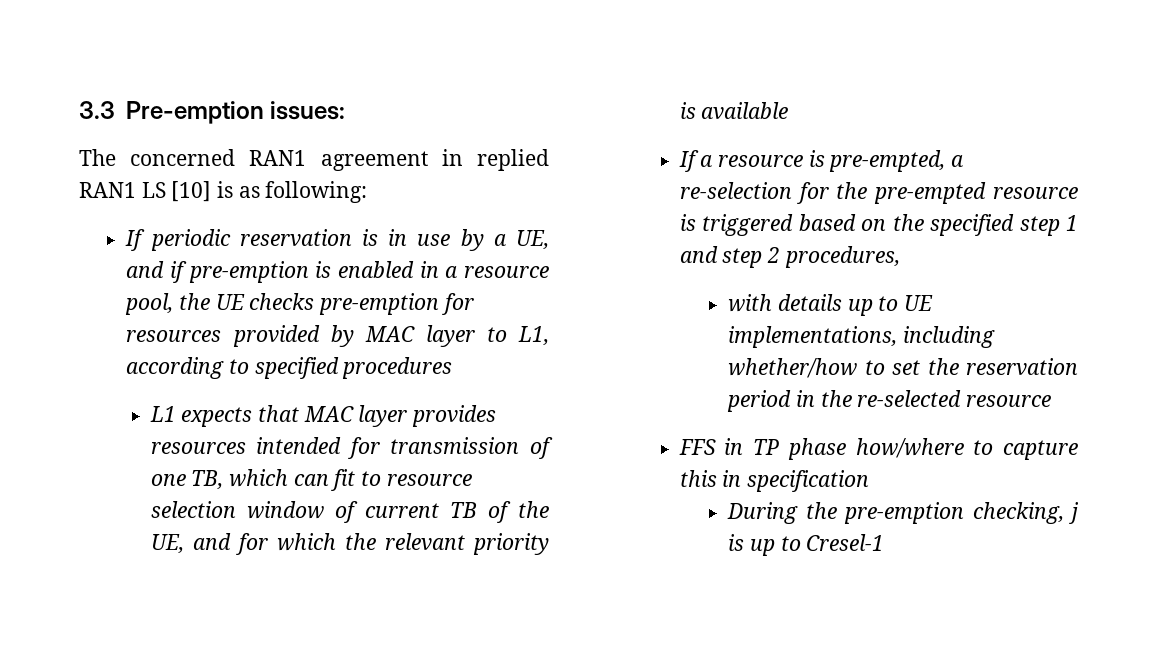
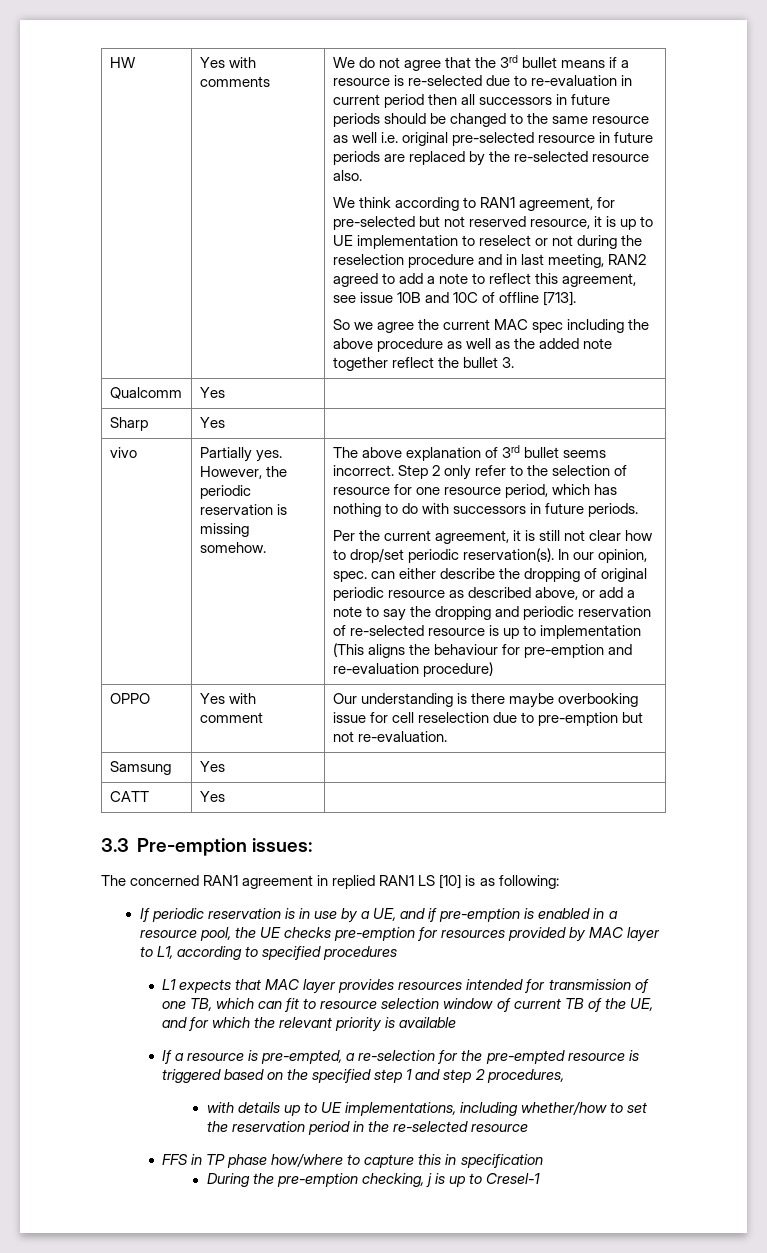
+ HW | Yes with comments | We do not agree that the 3rd bullet means if a resource is re-selected due to re-evaluation in current period then all successors in future periods should be changed to the same resource as well i.e. original pre-selected resource in future periods are replaced by the re-selected resource also.
+ We think according to RAN1 agreement, for pre-selected but not reserved resource, it is up to UE implementation to reselect or not during the reselection procedure and in last meeting, RAN2 agreed to add a note to reflect this agreement, see issue 10B and 10C of offline [713].
+ So we agree the current MAC spec including the above procedure as well as the added note together reflect the bullet 3.
+ Qualcomm | Yes |
+ Sharp | Yes |
+ vivo | Partially yes. However, the periodic reservation is missing somehow. | The above explanation of 3rd bullet seems incorrect. Step 2 only refer to the selection of resource for one resource period, which has nothing to do with successors in future periods.
+ Per the current agreement, it is still not clear how to drop/set periodic reservation(s). In our opinion, spec. can either describe the dropping of original periodic resource as described above, or add a note to say the dropping and periodic reservation of re-selected resource is up to implementation (This aligns the behaviour for pre-emption and re-evaluation procedure)
+ OPPO | Yes with comment | Our understanding is there maybe overbooking issue for cell reselection due to pre-emption but not re-evaluation.
+ Samsung | Yes |
+ CATT | Yes |

